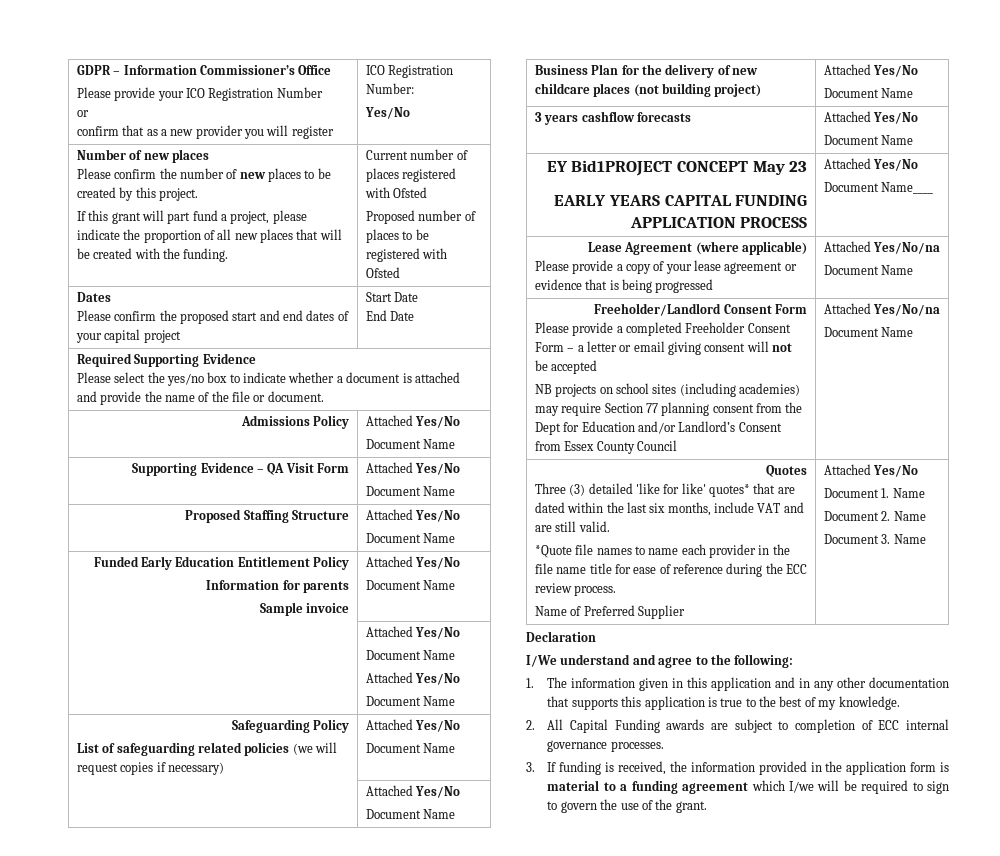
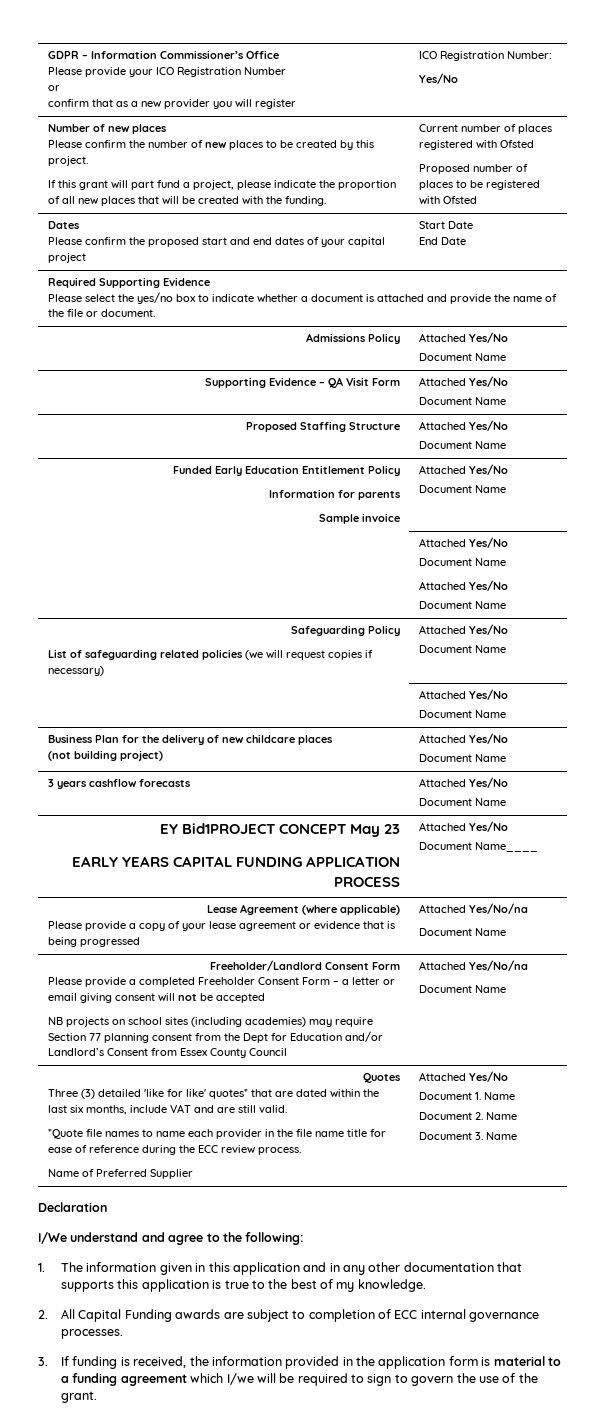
- Business Plan for the delivery of new childcare places (not building project) | Attached Yes/No
+ Business Plan for the delivery of new childcare places
+ (not building project) | Attached Yes/No

